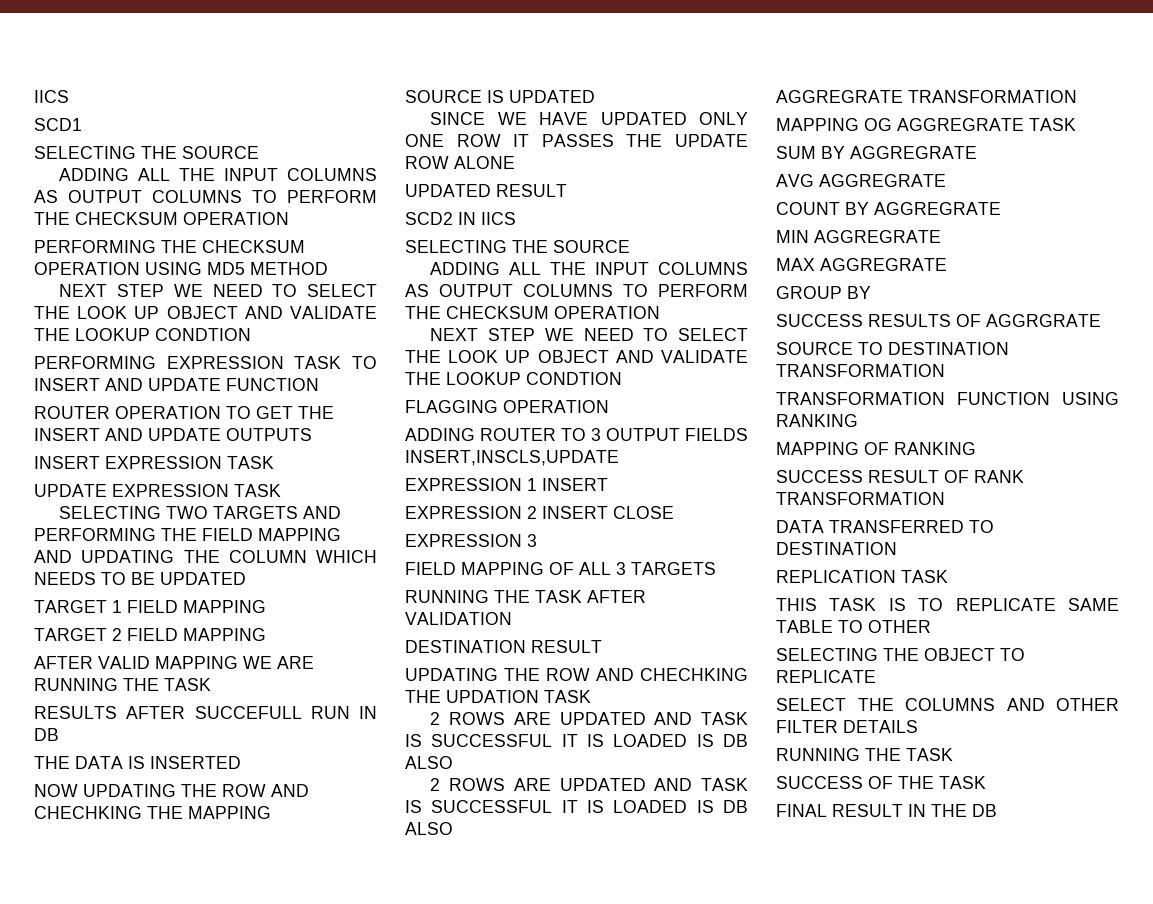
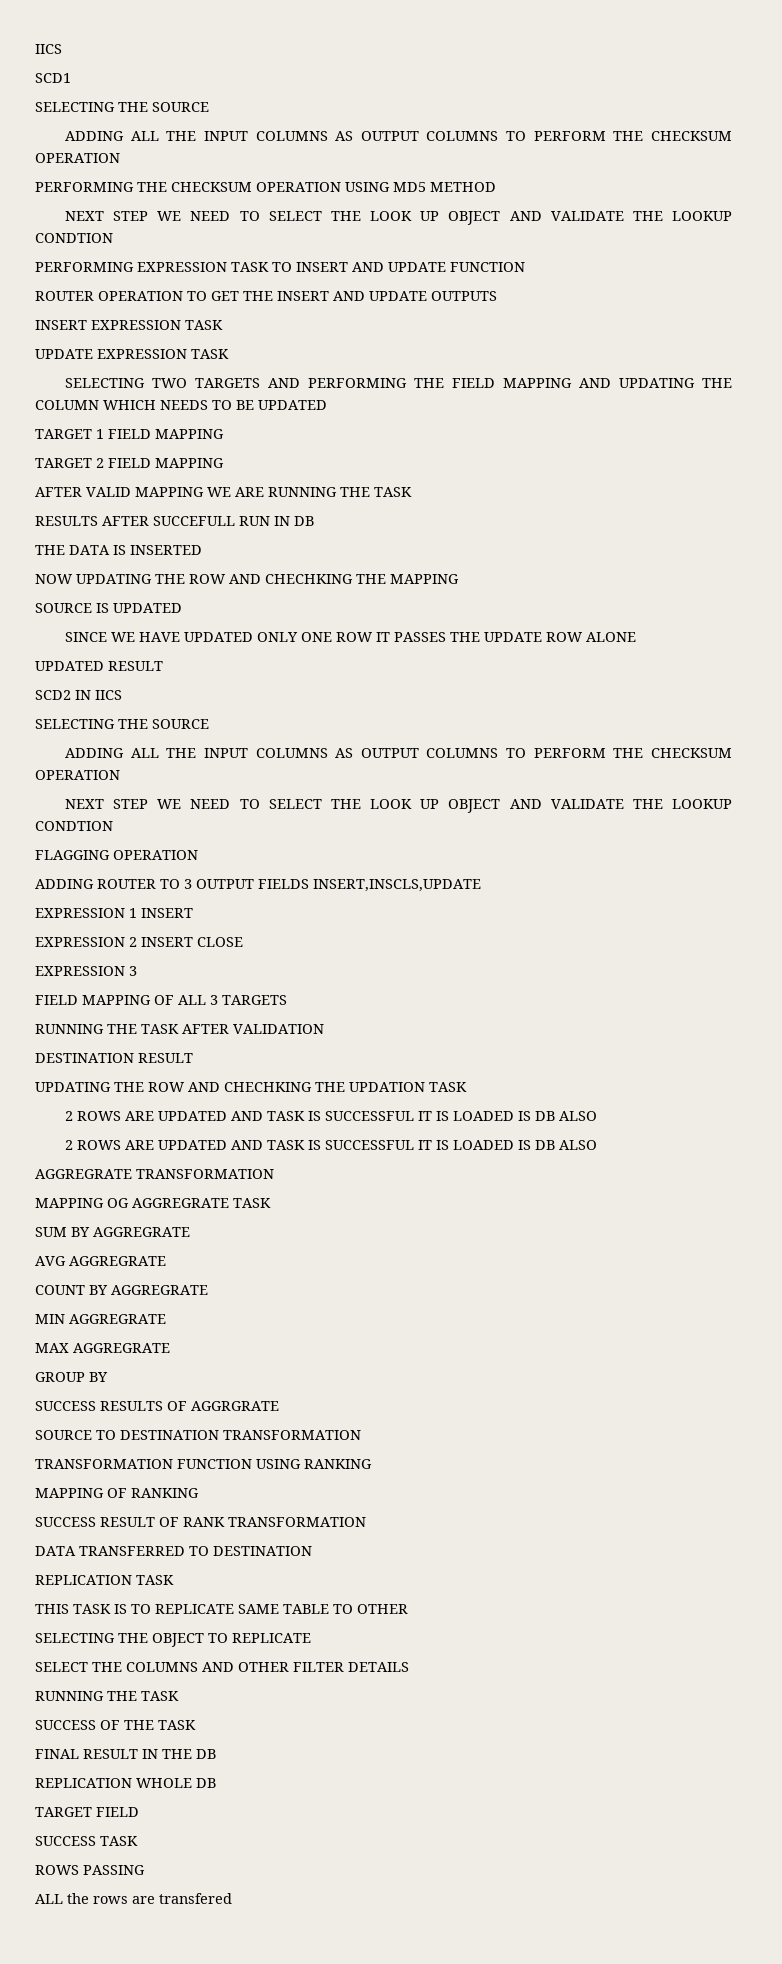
+ REPLICATION WHOLE DB
+ TARGET FIELD
+ SUCCESS TASK
+ ROWS PASSING
+ ALL the rows are transfered

